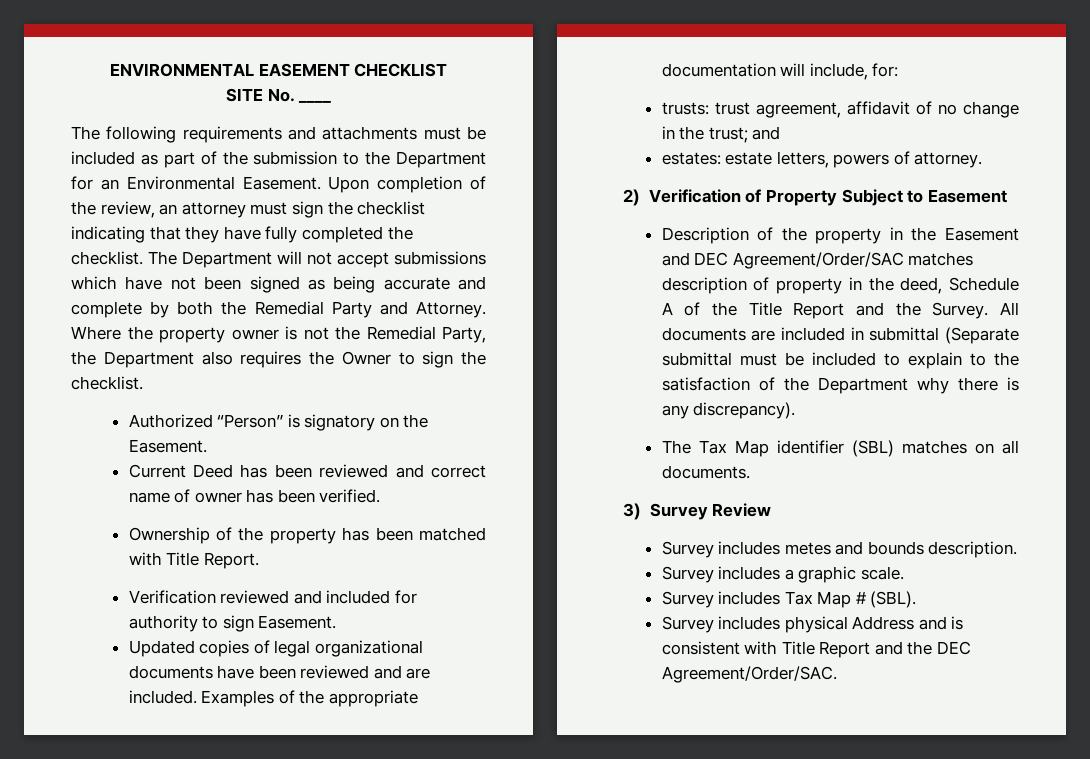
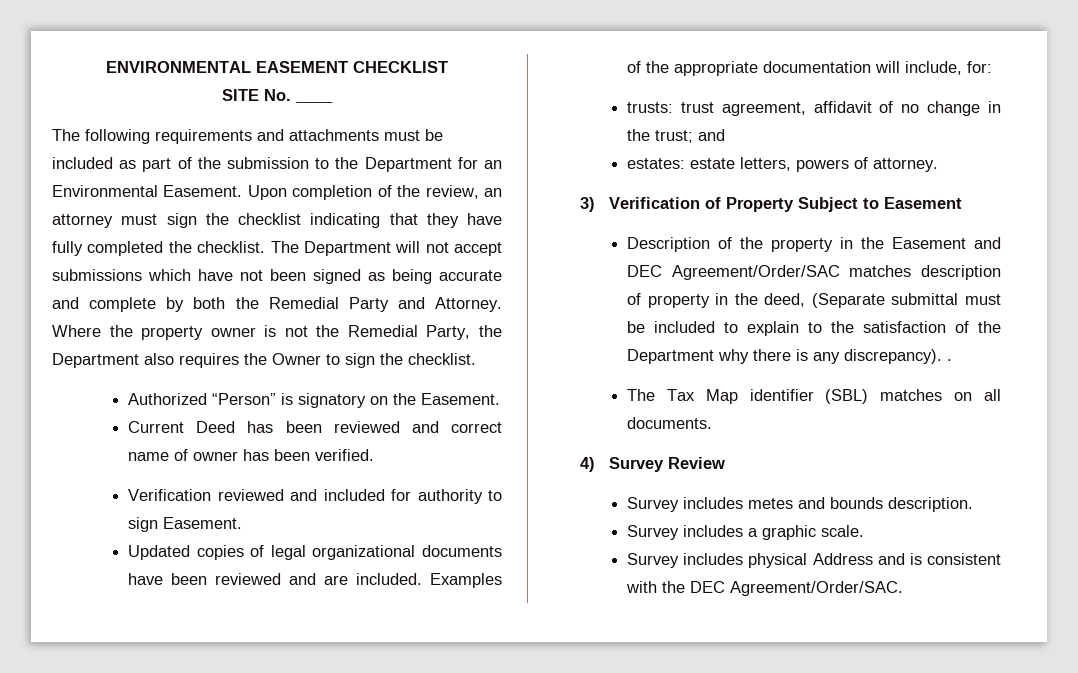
- Ownership of the property has been matched with Title Report.
- 2) Verification of Property Subject to Easement
+ 3) Verification of Property Subject to Easement
- Description of the property in the Easement and DEC Agreement/Order/SAC matches description of property in the deed, Schedule A of the Title Report and the Survey. All documents are included in submittal (Separate submittal must be included to explain to the satisfaction of the Department why there is any discrepancy).
+ Description of the property in the Easement and DEC Agreement/Order/SAC matches description of property in the deed, (Separate submittal must be included to explain to the satisfaction of the Department why there is any discrepancy). .
- 3) Survey Review
+ 4) Survey Review
- Survey includes Tax Map # (SBL).
- Survey includes physical Address and is consistent with Title Report and the DEC Agreement/Order/SAC.
+ Survey includes physical Address and is consistent with the DEC Agreement/Order/SAC.

